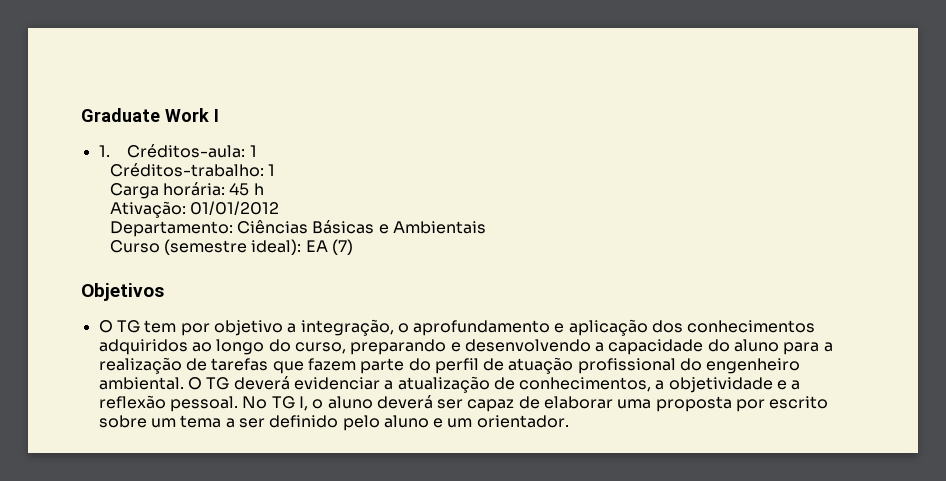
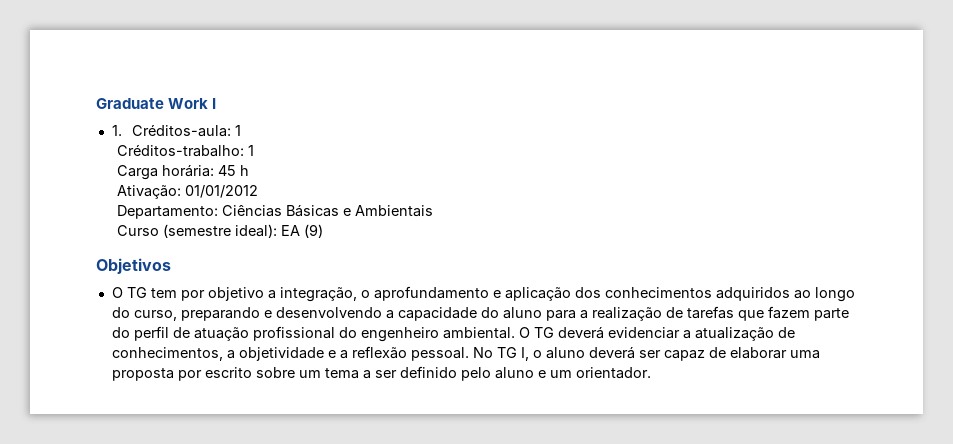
- Curso (semestre ideal): EA (7)
+ Curso (semestre ideal): EA (9)

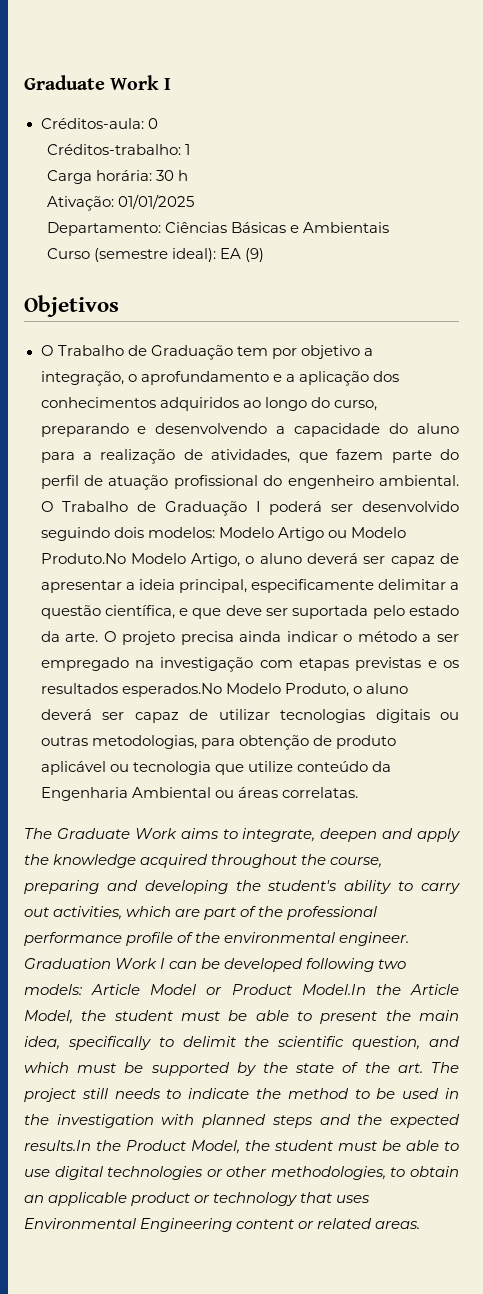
- 1. Créditos-aula: 1
+ Créditos-aula: 0
- Carga horária: 45 h
+ Carga horária: 30 h
- Ativação: 01/01/2012
+ Ativação: 01/01/2025
- O TG tem por objetivo a integração, o aprofundamento e aplicação dos conhecimentos adquiridos ao longo do curso, preparando e desenvolvendo a capacidade do aluno para a realização de tarefas que fazem parte do perfil de atuação profissional do engenheiro ambiental.
+ O Trabalho de Graduação tem por objetivo a integração, o aprofundamento e a aplicação dos conhecimentos adquiridos ao longo do curso, preparando e desenvolvendo a capacidade do aluno para a realização de atividades, que fazem parte do perfil de atuação profissional do engenheiro ambiental.
- O TG deverá evidenciar a atualização de conhecimentos, a objetividade e a reflexão pessoal. No TG I, o aluno deverá ser capaz de elaborar uma proposta por escrito sobre um tema a ser definido pelo aluno e um orientador.
+ O Trabalho de Graduação I poderá ser desenvolvido seguindo dois modelos: Modelo Artigo ou Modelo Produto.No Modelo Artigo, o aluno deverá ser capaz de apresentar a ideia principal, especificamente delimitar a questão científica, e que deve ser suportada pelo estado da arte. O projeto precisa ainda indicar o método a ser empregado na investigação com etapas previstas e os resultados esperados.No Modelo Produto, o aluno deverá ser capaz de utilizar tecnologias digitais ou outras metodologias, para obtenção de produto aplicável ou tecnologia que utilize conteúdo da Engenharia Ambiental ou áreas correlatas.
+ The Graduate Work aims to integrate, deepen and apply the knowledge acquired throughout the course, preparing and developing the student's ability to carry out activities, which are part of the professional performance profile of the environmental engineer. Graduation Work I can be developed following two models: Article Model or Product Model.In the Article Model, the student must be able to present the main idea, specifically to delimit the scientific question, and which must be supported by the state of the art. The project still needs to indicate the method to be used in the investigation with planned steps and the expected results.In the Product Model, the student must be able to use digital technologies or other methodologies, to obtain an applicable product or technology that uses Environmental Engineering content or related areas.

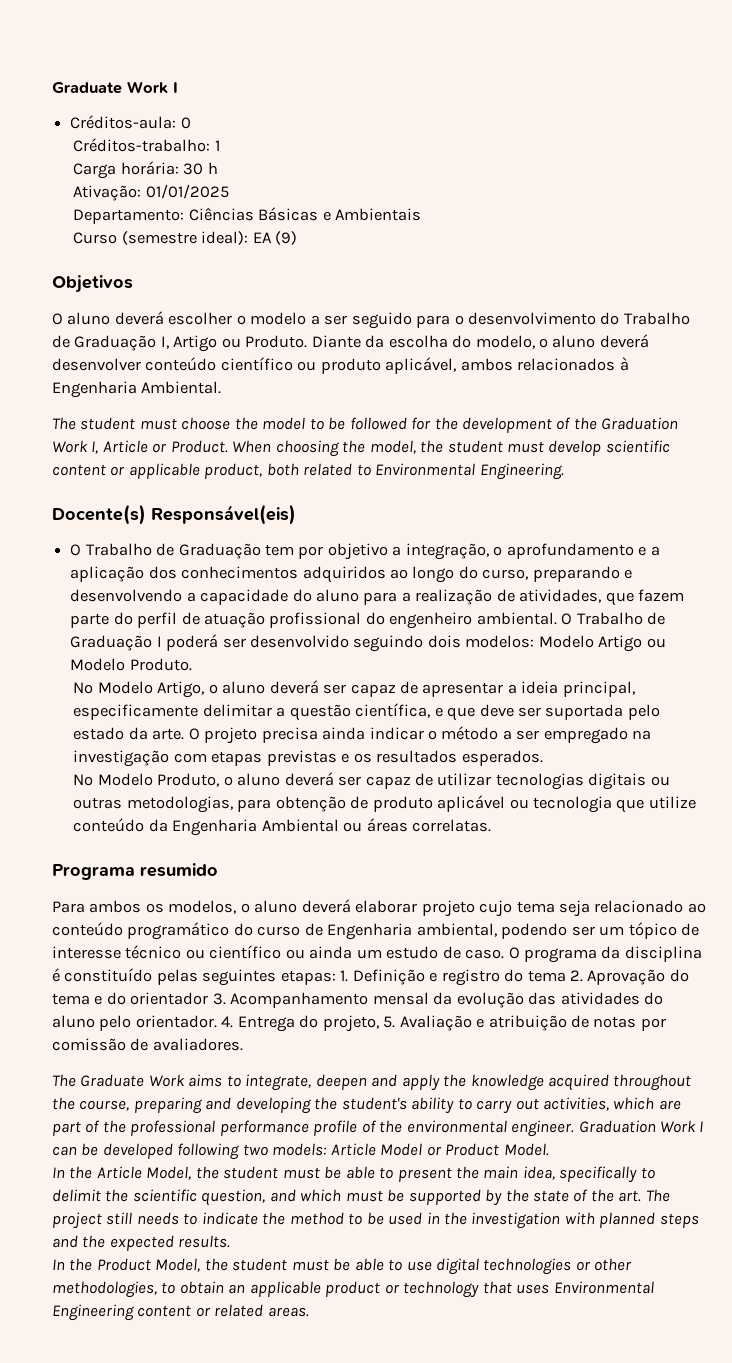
+ O aluno deverá escolher o modelo a ser seguido para o desenvolvimento do Trabalho de Graduação I, Artigo ou Produto. Diante da escolha do modelo, o aluno deverá desenvolver conteúdo científico ou produto aplicável, ambos relacionados à Engenharia Ambiental.
+ The student must choose the model to be followed for the development of the Graduation Work I, Article or Product. When choosing the model, the student must develop scientific content or applicable product, both related to Environmental Engineering.
+ Docente(s) Responsável(eis)
- O Trabalho de Graduação I poderá ser desenvolvido seguindo dois modelos: Modelo Artigo ou Modelo Produto.No Modelo Artigo, o aluno deverá ser capaz de apresentar a ideia principal, especificamente delimitar a questão científica, e que deve ser suportada pelo estado da arte.
+ O Trabalho de Graduação I poderá ser desenvolvido seguindo dois modelos: Modelo Artigo ou Modelo Produto.
+ No Modelo Artigo, o aluno deverá ser capaz de apresentar a ideia principal, especificamente delimitar a questão científica, e que deve ser suportada pelo estado da arte.
- O projeto precisa ainda indicar o método a ser empregado na investigação com etapas previstas e os resultados esperados.No Modelo Produto, o aluno deverá ser capaz de utilizar tecnologias digitais ou outras metodologias, para obtenção de produto aplicável ou tecnologia que utilize conteúdo da Engenharia Ambiental ou áreas correlatas.
+ O projeto precisa ainda indicar o método a ser empregado na investigação com etapas previstas e os resultados esperados.
+ No Modelo Produto, o aluno deverá ser capaz de utilizar tecnologias digitais ou outras metodologias, para obtenção de produto aplicável ou tecnologia que utilize conteúdo da Engenharia Ambiental ou áreas correlatas.
+ Programa resumido
+ Para ambos os modelos, o aluno deverá elaborar projeto cujo tema seja relacionado ao conteúdo programático do curso de Engenharia ambiental, podendo ser um tópico de interesse técnico ou científico ou ainda um estudo de caso. O programa da disciplina é constituído pelas seguintes etapas: 1. Definição e registro do tema 2. Aprovação do tema e do orientador 3. Acompanhamento mensal da evolução das atividades do aluno pelo orientador. 4. Entrega do projeto, 5. Avaliação e atribuição de notas por comissão de avaliadores.
- Article Model or Product Model.In the Article Model, the student must be able to present the main idea, specifically to delimit the scientific question, and which must be supported by the state of the art. The project still needs to indicate the method to be used in the investigation with planned steps and the expected results.In the Product Model, the student must be able to use digital technologies or other methodologies, to obtain an applicable product or technology that uses Environmental Engineering content or related areas.
+ Article Model or Product Model.
+ In the Article Model, the student must be able to present the main idea, specifically to delimit the scientific question, and which must be supported by the state of the art. The project still needs to indicate the method to be used in the investigation with planned steps and the expected results.
+ In the Product Model, the student must be able to use digital technologies or other methodologies, to obtain an applicable product or technology that uses Environmental Engineering content or related areas.

